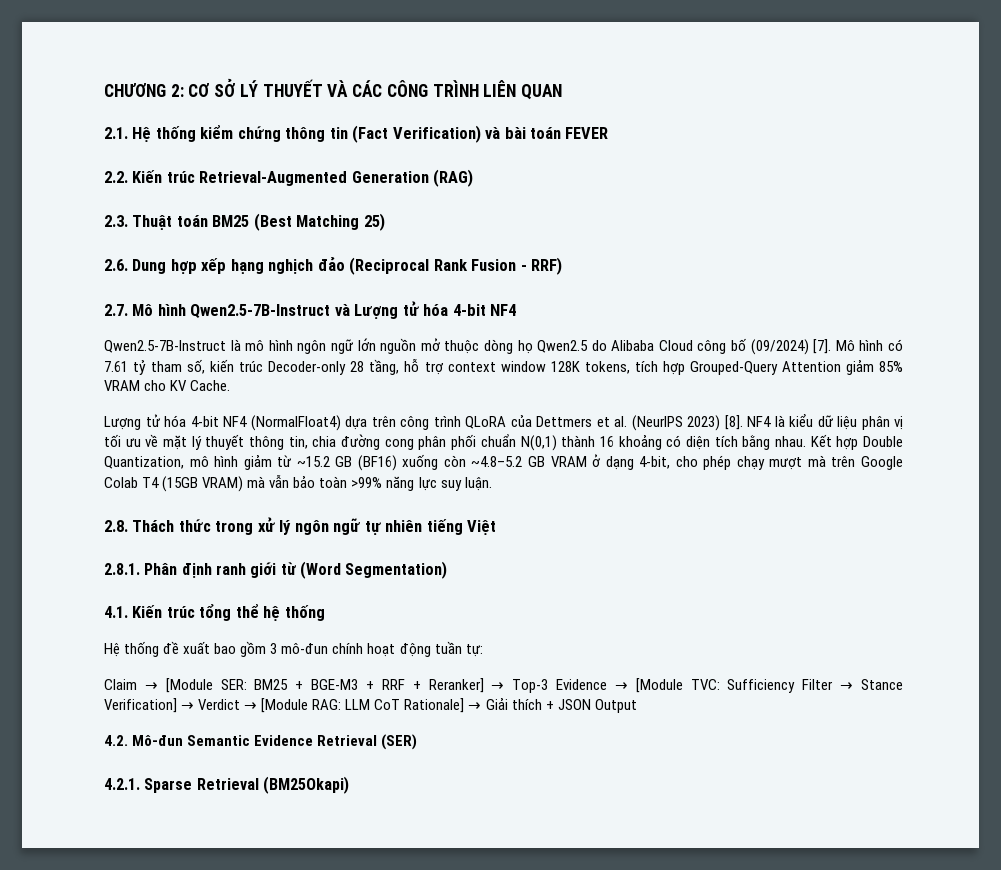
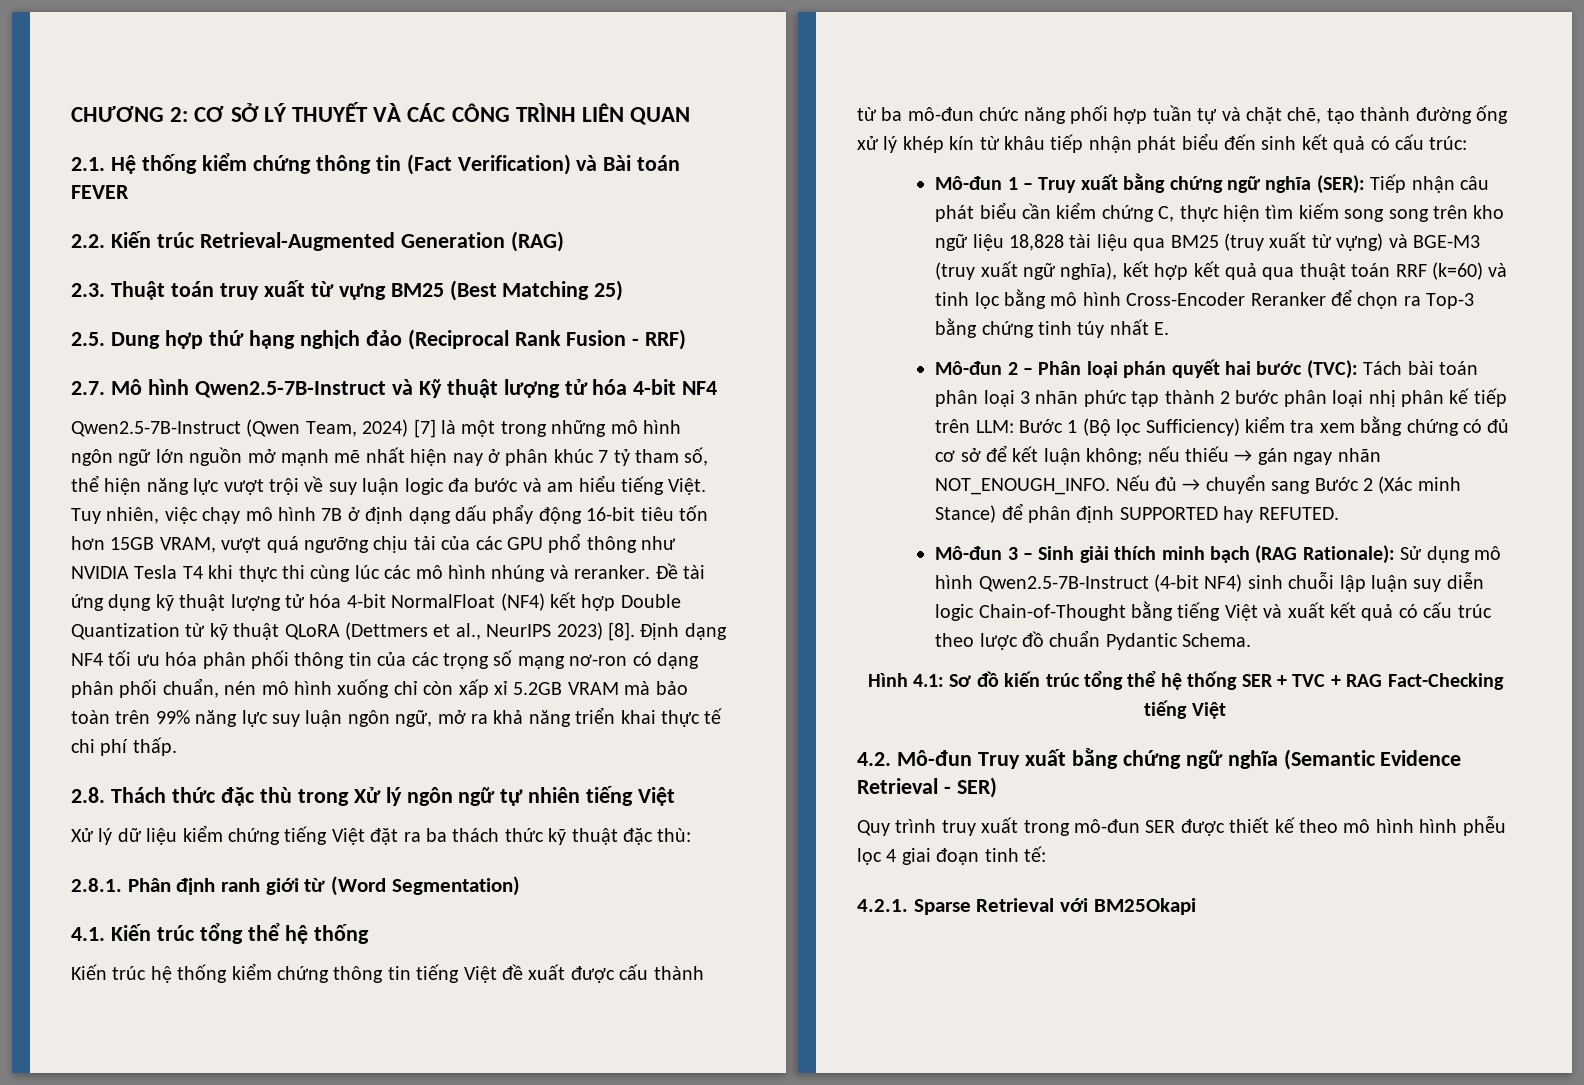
- 2.1. Hệ thống kiểm chứng thông tin (Fact Verification) và bài toán FEVER
+ 2.1. Hệ thống kiểm chứng thông tin (Fact Verification) và Bài toán FEVER
- 2.3. Thuật toán BM25 (Best Matching 25)
+ 2.3. Thuật toán truy xuất từ vựng BM25 (Best Matching 25)
- 2.6. Dung hợp xếp hạng nghịch đảo (Reciprocal Rank Fusion - RRF)
+ 2.5. Dung hợp thứ hạng nghịch đảo (Reciprocal Rank Fusion - RRF)
- 2.7. Mô hình Qwen2.5-7B-Instruct và Lượng tử hóa 4-bit NF4
+ 2.7. Mô hình Qwen2.5-7B-Instruct và Kỹ thuật lượng tử hóa 4-bit NF4
- Qwen2.5-7B-Instruct là mô hình ngôn ngữ lớn nguồn mở thuộc dòng họ Qwen2.5 do Alibaba Cloud công bố (09/2024) [7]. Mô hình có 7.61 tỷ tham số, kiến trúc Decoder-only 28 tầng, hỗ trợ context window 128K tokens, tích hợp Grouped-Query Attention giảm 85% VRAM cho KV Cache.
- Lượng tử hóa 4-bit NF4 (NormalFloat4) dựa trên công trình QLoRA của Dettmers et al. (NeurIPS 2023) [8]. NF4 là kiểu dữ liệu phân vị tối ưu về mặt lý thuyết thông tin, chia đường cong phân phối chuẩn N(0,1) thành 16 khoảng có diện tích bằng nhau. Kết hợp Double Quantization, mô hình giảm từ ~15.2 GB (BF16) xuống còn ~4.8–5.2 GB VRAM ở dạng 4-bit, cho phép chạy mượt mà trên Google Colab T4 (15GB VRAM) mà vẫn bảo toàn >99% năng lực suy luận.
+ Qwen2.5-7B-Instruct (Qwen Team, 2024) [7] là một trong những mô hình ngôn ngữ lớn nguồn mở mạnh mẽ nhất hiện nay ở phân khúc 7 tỷ tham số, thể hiện năng lực vượt trội về suy luận logic đa bước và am hiểu tiếng Việt. Tuy nhiên, việc chạy mô hình 7B ở định dạng dấu phẩy động 16-bit tiêu tốn hơn 15GB VRAM, vượt quá ngưỡng chịu tải của các GPU phổ thông như NVIDIA Tesla T4 khi thực thi cùng lúc các mô hình nhúng và reranker. Đề tài ứng dụng kỹ thuật lượng tử hóa 4-bit NormalFloat (NF4) kết hợp Double Quantization từ kỹ thuật QLoRA (Dettmers et al., NeurIPS 2023) [8]. Định dạng NF4 tối ưu hóa phân phối thông tin của các trọng số mạng nơ-ron có dạng phân phối chuẩn, nén mô hình xuống chỉ còn xấp xỉ 5.2GB VRAM mà bảo toàn trên 99% năng lực suy luận ngôn ngữ, mở ra khả năng triển khai thực tế chi phí thấp.
- 2.8. Thách thức trong xử lý ngôn ngữ tự nhiên tiếng Việt
+ 2.8. Thách thức đặc thù trong Xử lý ngôn ngữ tự nhiên tiếng Việt
+ Xử lý dữ liệu kiểm chứng tiếng Việt đặt ra ba thách thức kỹ thuật đặc thù:
- Hệ thống đề xuất bao gồm 3 mô-đun chính hoạt động tuần tự:
- Claim → [Module SER: BM25 + BGE-M3 + RRF + Reranker] → Top-3 Evidence → [Module TVC: Sufficiency Filter → Stance Verification] → Verdict → [Module RAG: LLM CoT Rationale] → Giải thích + JSON Output
- 4.2. Mô-đun Semantic Evidence Retrieval (SER)
+ Kiến trúc hệ thống kiểm chứng thông tin tiếng Việt đề xuất được cấu thành từ ba mô-đun chức năng phối hợp tuần tự và chặt chẽ, tạo thành đường ống xử lý khép kín từ khâu tiếp nhận phát biểu đến sinh kết quả có cấu trúc:
+ Mô-đun 1 – Truy xuất bằng chứng ngữ nghĩa (SER): Tiếp nhận câu phát biểu cần kiểm chứng C, thực hiện tìm kiếm song song trên kho ngữ liệu 18,828 tài liệu qua BM25 (truy xuất từ vựng) và BGE-M3 (truy xuất ngữ nghĩa), kết hợp kết quả qua thuật toán RRF (k=60) và tinh lọc bằng mô hình Cross-Encoder Reranker để chọn ra Top-3 bằng chứng tinh túy nhất E.
+ Mô-đun 2 – Phân loại phán quyết hai bước (TVC): Tách bài toán phân loại 3 nhãn phức tạp thành 2 bước phân loại nhị phân kế tiếp trên LLM: Bước 1 (Bộ lọc Sufficiency) kiểm tra xem bằng chứng có đủ cơ sở để kết luận không; nếu thiếu → gán ngay nhãn NOT_ENOUGH_INFO. Nếu đủ → chuyển sang Bước 2 (Xác minh Stance) để phân định SUPPORTED hay REFUTED.
+ Mô-đun 3 – Sinh giải thích minh bạch (RAG Rationale): Sử dụng mô hình Qwen2.5-7B-Instruct (4-bit NF4) sinh chuỗi lập luận suy diễn logic Chain-of-Thought bằng tiếng Việt và xuất kết quả có cấu trúc theo lược đồ chuẩn Pydantic Schema.
+ Hình 4.1: Sơ đồ kiến trúc tổng thể hệ thống SER + TVC + RAG Fact-Checking tiếng Việt
+ 4.2. Mô-đun Truy xuất bằng chứng ngữ nghĩa (Semantic Evidence Retrieval - SER)
+ Quy trình truy xuất trong mô-đun SER được thiết kế theo mô hình hình phễu lọc 4 giai đoạn tinh tế:
- 4.2.1. Sparse Retrieval (BM25Okapi)
+ 4.2.1. Sparse Retrieval với BM25Okapi

